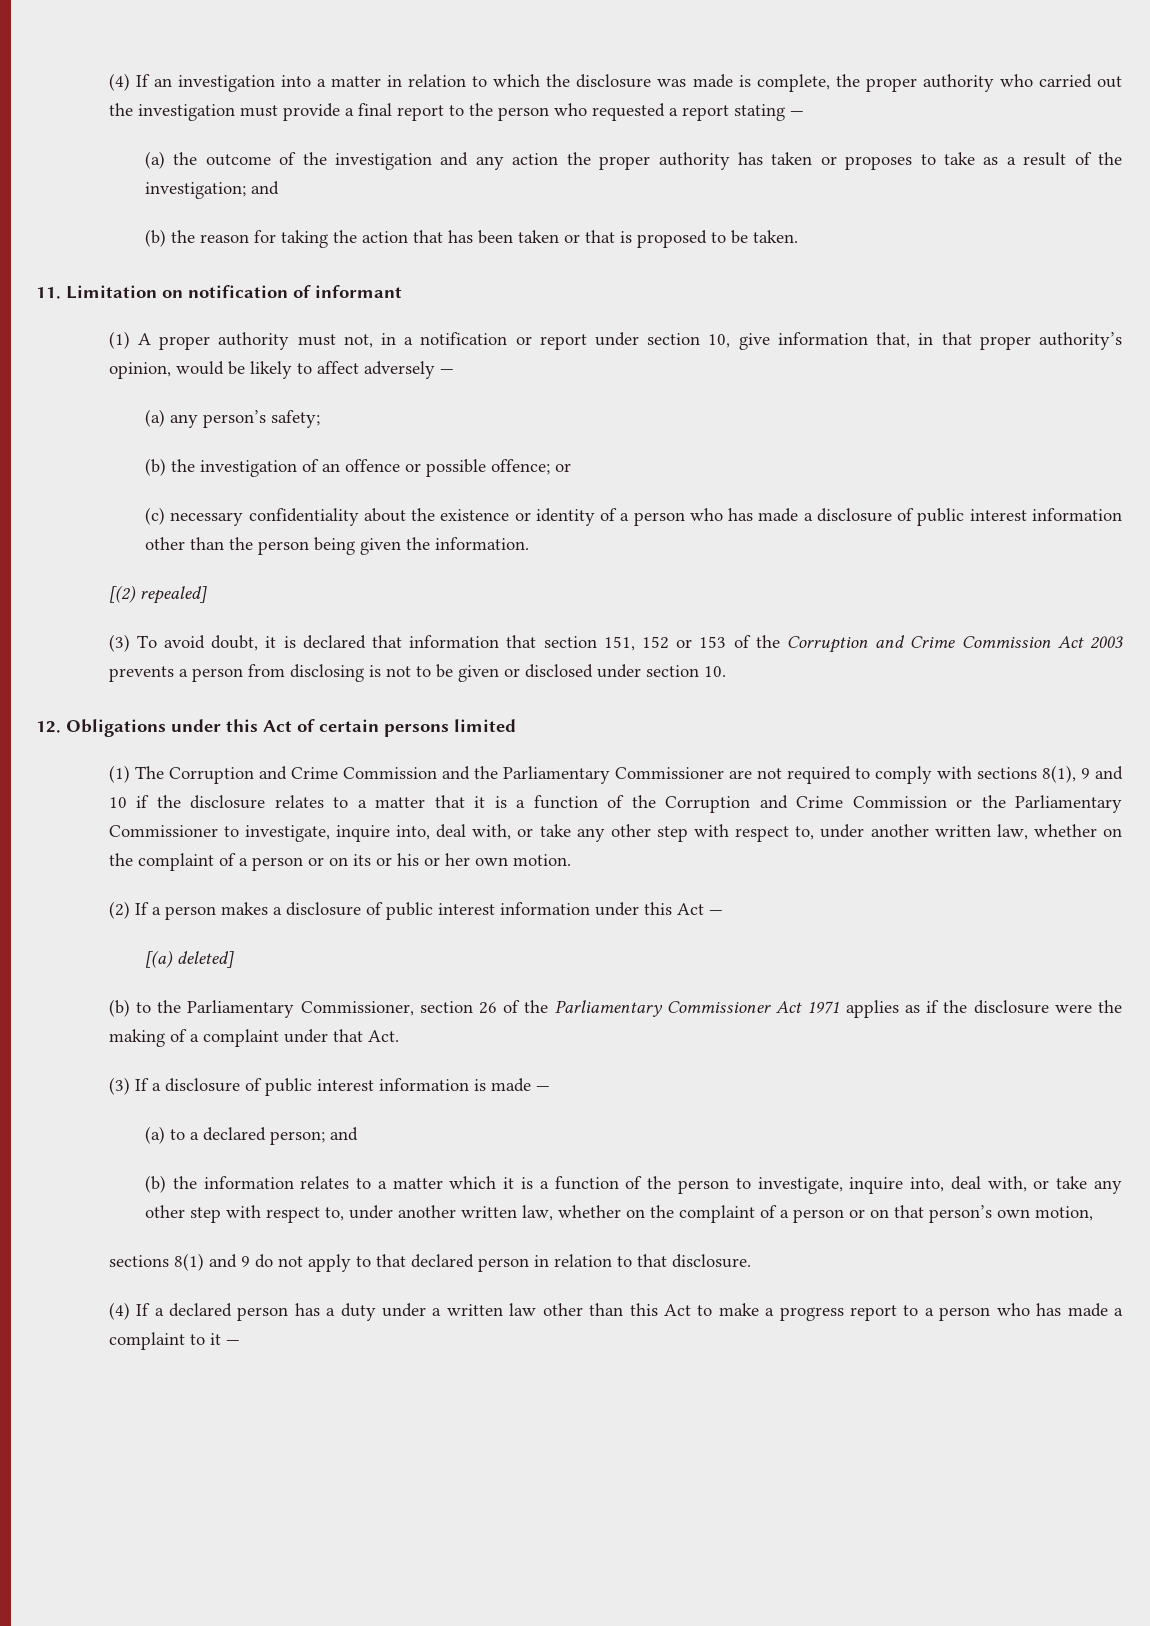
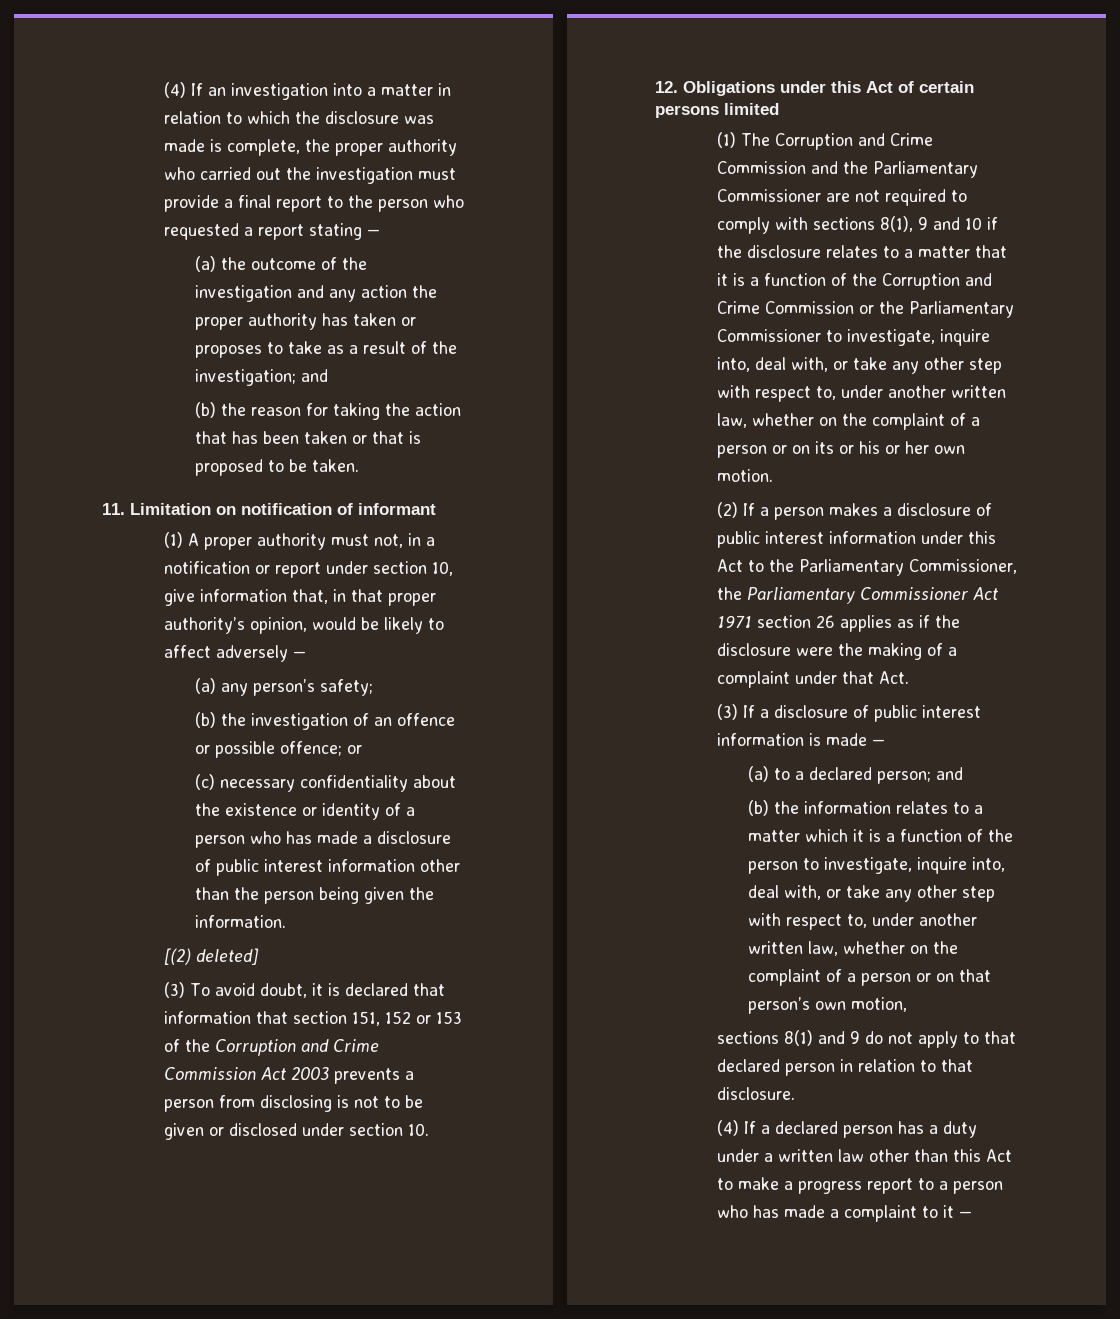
- [(2) repealed]
+ [(2) deleted]
- (2) If a person makes a disclosure of public interest information under this Act —
- [(a) deleted]
- (b) to the Parliamentary Commissioner, section 26 of the Parliamentary Commissioner Act 1971 applies as if the disclosure were the making of a complaint under that Act.
+ (2) If a person makes a disclosure of public interest information under this Act to the Parliamentary Commissioner, the Parliamentary Commissioner Act 1971 section 26 applies as if the disclosure were the making of a complaint under that Act.

